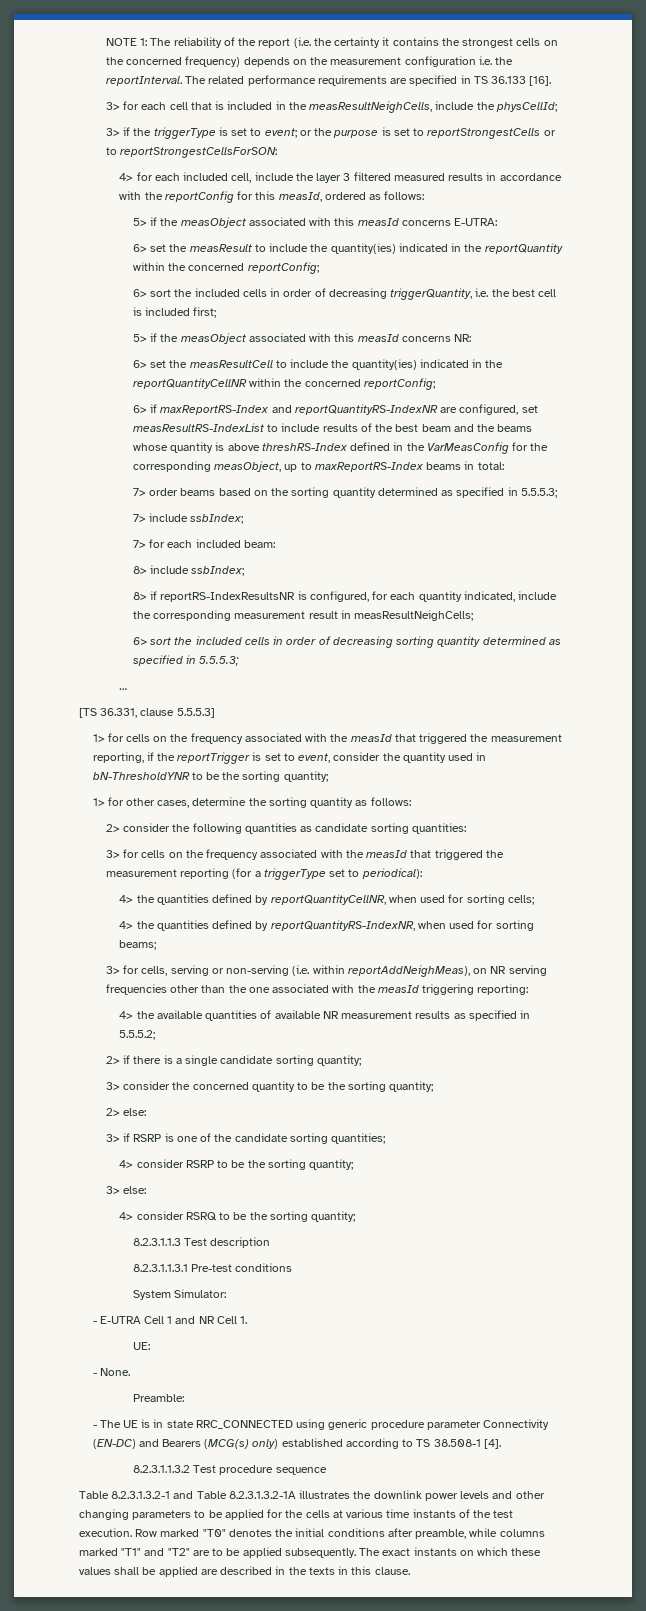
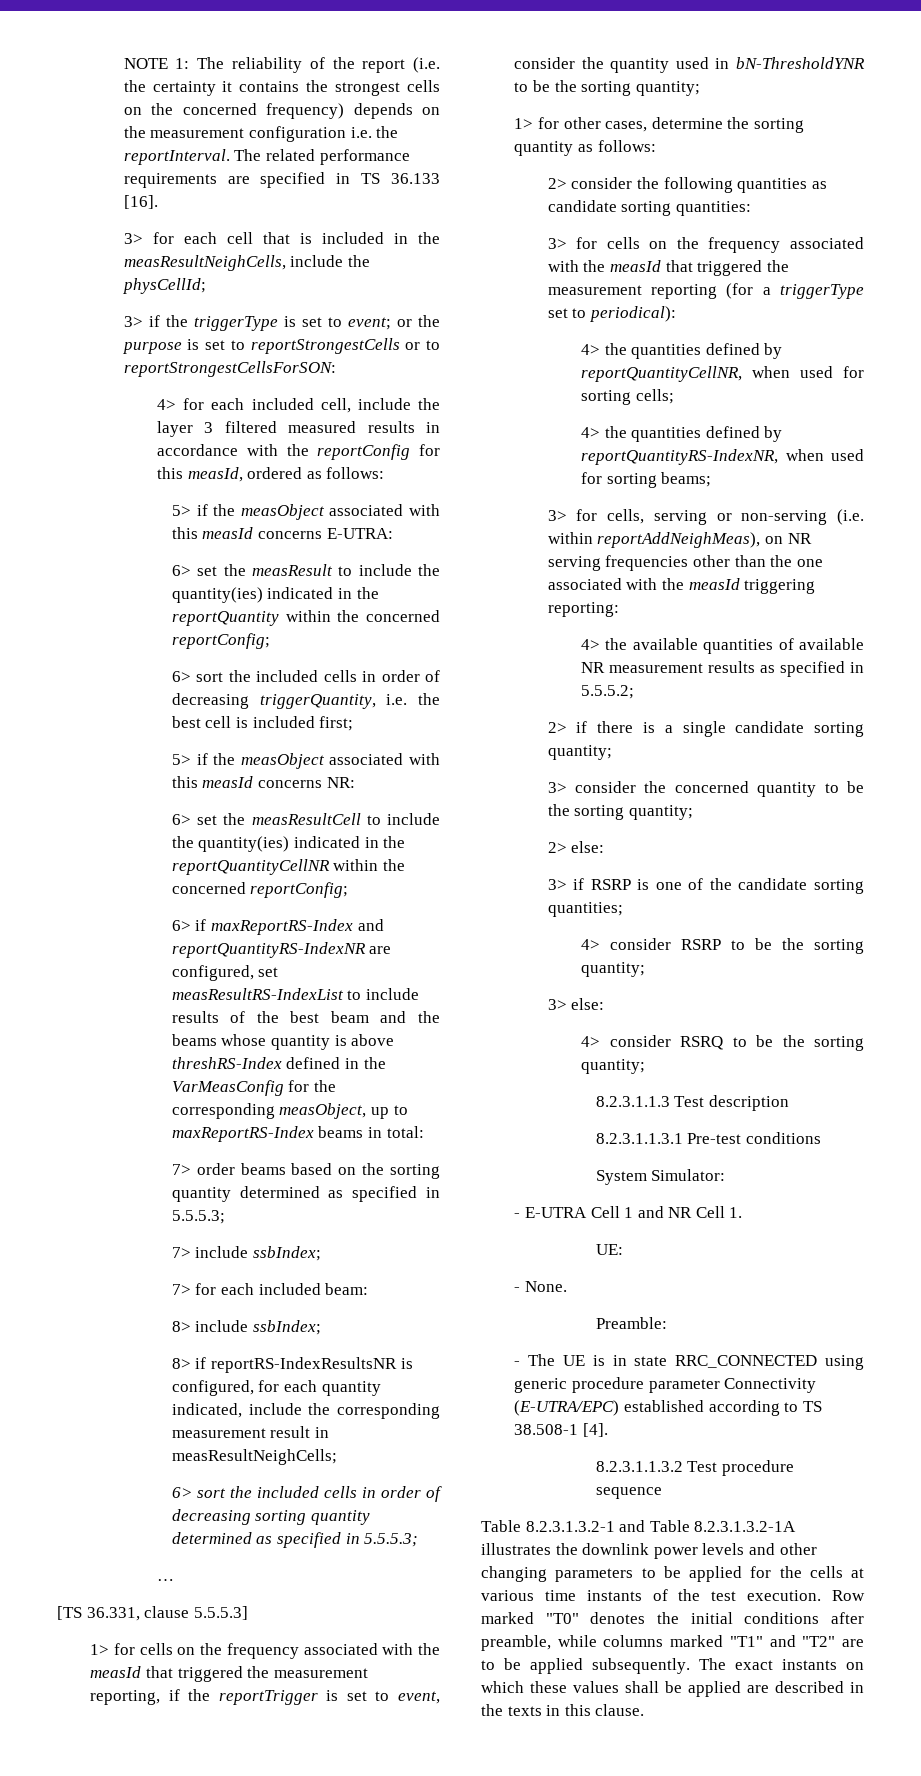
- - The UE is in state RRC_CONNECTED using generic procedure parameter Connectivity (EN-DC) and Bearers (MCG(s) only) established according to TS 38.508-1 [4].
+ - The UE is in state RRC_CONNECTED using generic procedure parameter Connectivity (E-UTRA/EPC) established according to TS 38.508-1 [4].

